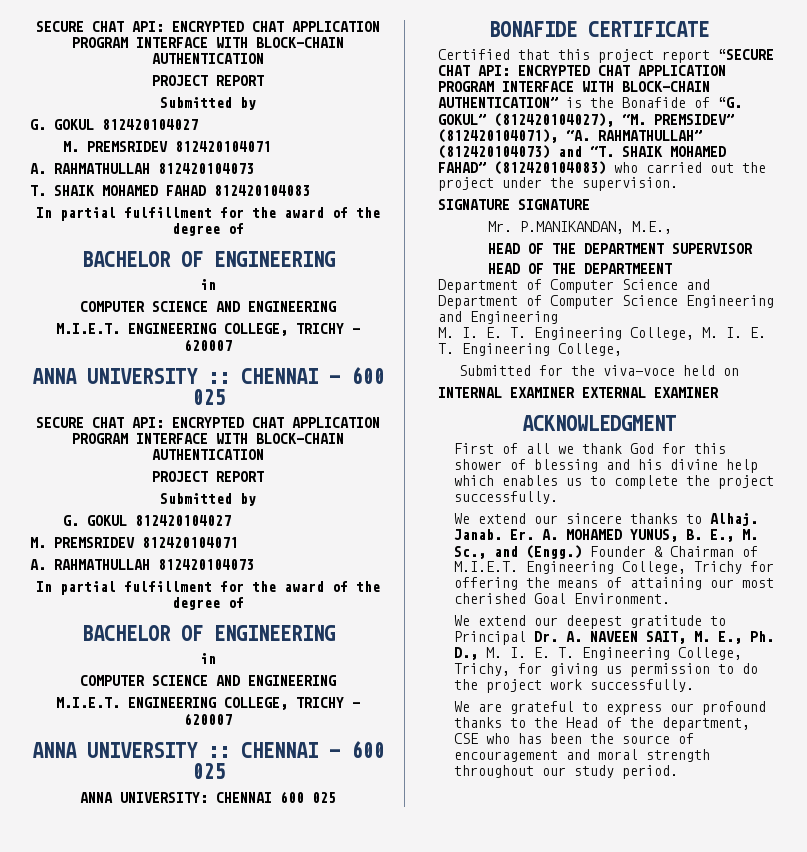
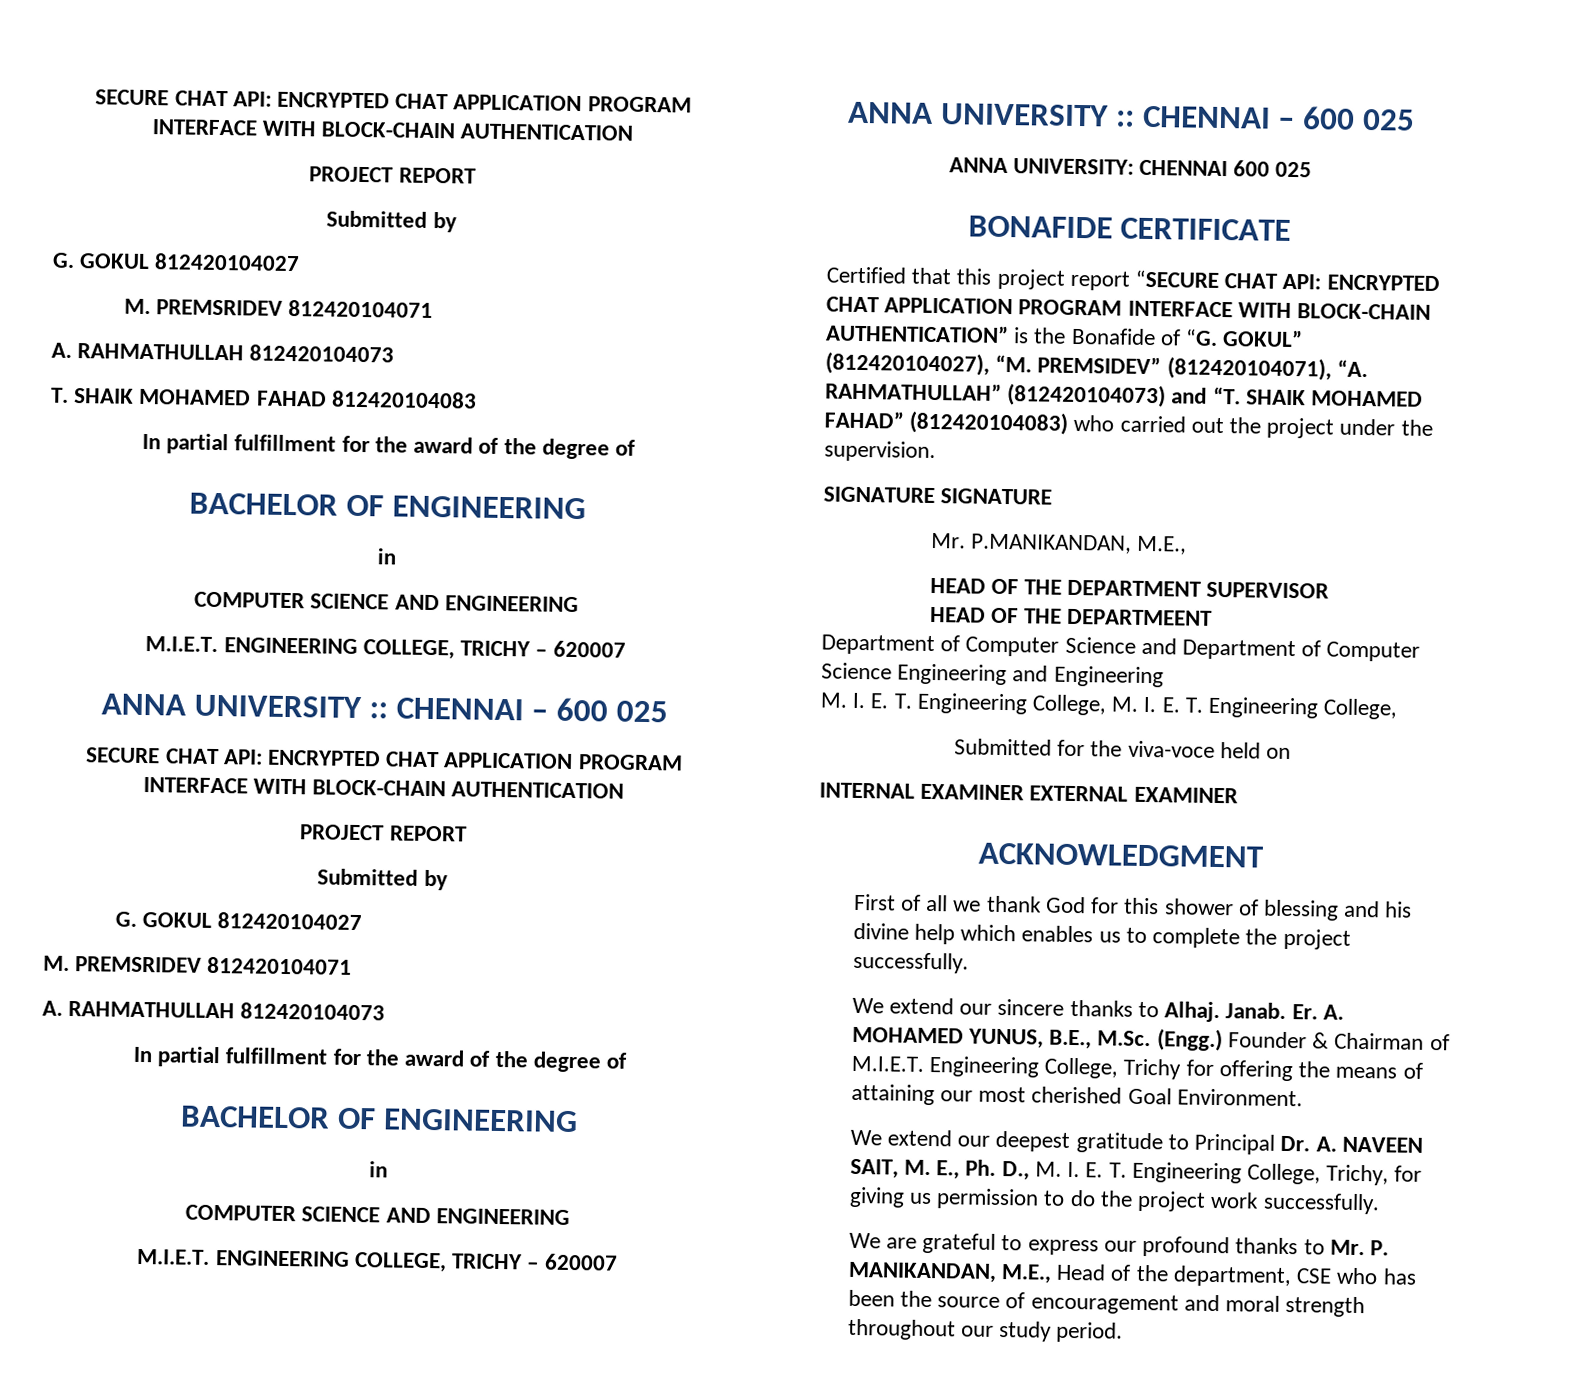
- Er. A. MOHAMED YUNUS, B. E., M. Sc., and (Engg.)
+ Er. A. MOHAMED YUNUS, B.E., M.Sc. (Engg.)
- We are grateful to express our profound thanks to the Head of the department, CSE who has been the source of encouragement and moral strength throughout our study period.
+ We are grateful to express our profound thanks to Mr. P. MANIKANDAN, M.E., Head of the department, CSE who has been the source of encouragement and moral strength throughout our study period.

